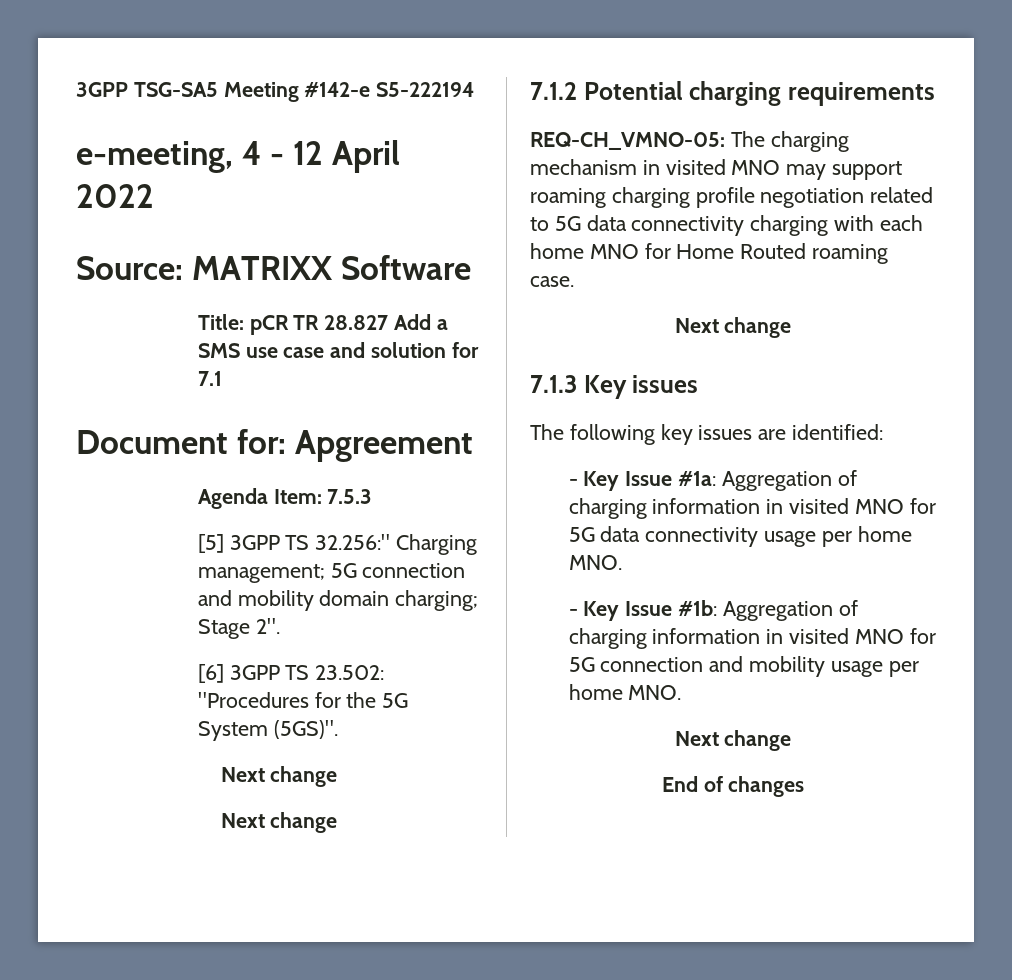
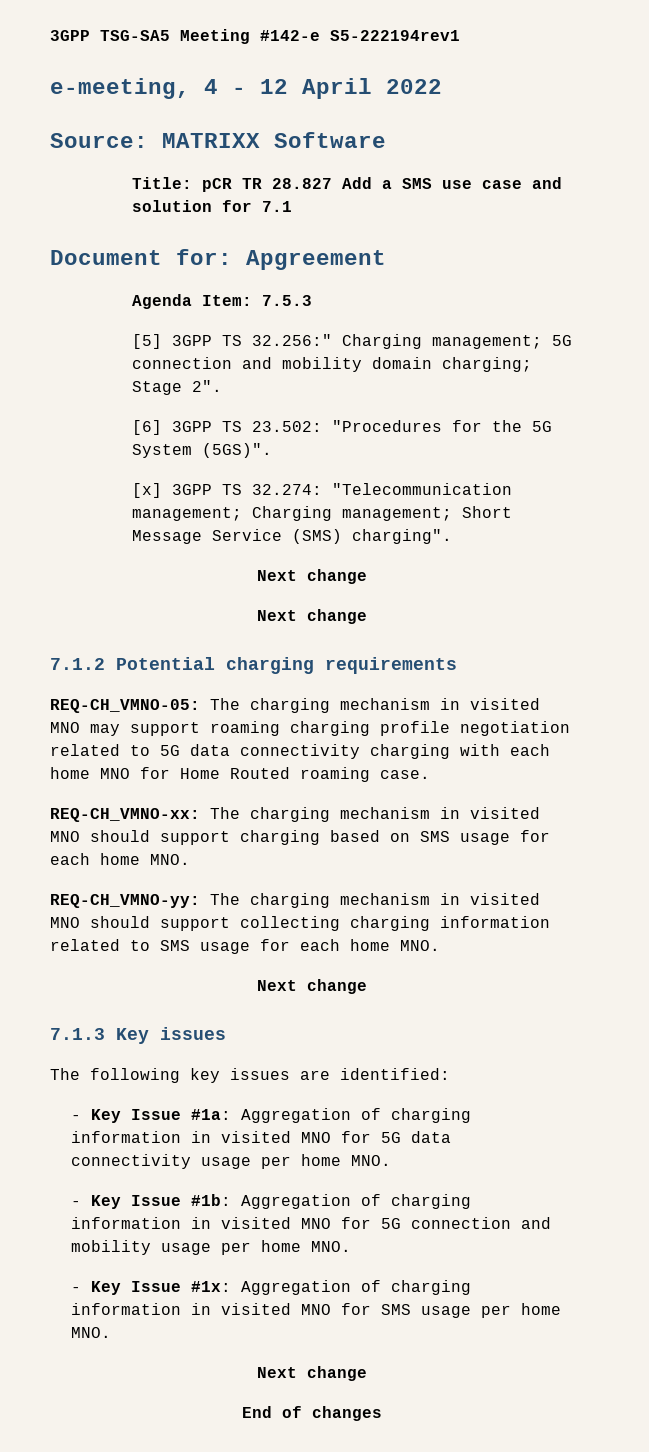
- 3GPP TSG-SA5 Meeting #142-e S5-222194
+ 3GPP TSG-SA5 Meeting #142-e S5-222194rev1
+ [x] 3GPP TS 32.274: "Telecommunication management; Charging management; Short Message Service (SMS) charging".
+ REQ-CH_VMNO-xx: The charging mechanism in visited MNO should support charging based on SMS usage for each home MNO.
+ REQ-CH_VMNO-yy: The charging mechanism in visited MNO should support collecting charging information related to SMS usage for each home MNO.
+ - Key Issue #1x: Aggregation of charging information in visited MNO for SMS usage per home MNO.

